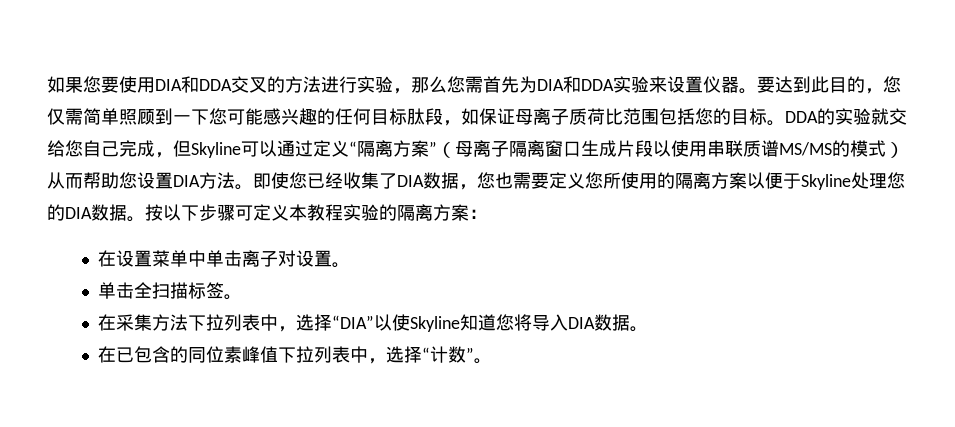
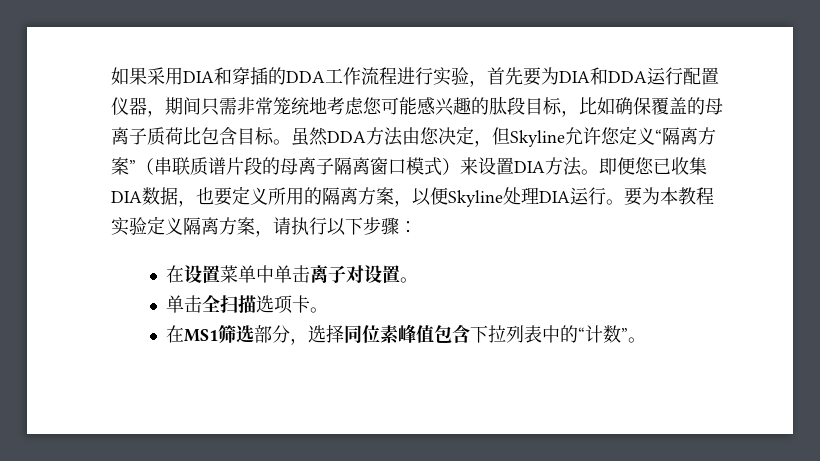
- 如果您要使用DIA和DDA交叉的方法进行实验，那么您需首先为DIA和DDA实验来设置仪器。要达到此目的，您仅需简单照顾到一下您可能感兴趣的任何目标肽段，如保证母离子质荷比范围包括您的目标。DDA的实验就交给您自己完成，但Skyline可以通过定义“隔离方案”（母离子隔离窗口生成片段以使用串联质谱MS/MS的模式）从而帮助您设置DIA方法。即使您已经收集了DIA数据，您也需要定义您所使用的隔离方案以便于Skyline处理您的DIA数据。按以下步骤可定义本教程实验的隔离方案：
+ 如果采用DIA和穿插的DDA工作流程进行实验，首先要为DIA和DDA运行配置仪器，期间只需非常笼统地考虑您可能感兴趣的肽段目标，比如确保覆盖的母离子质荷比包含目标。虽然DDA方法由您决定，但Skyline允许您定义“隔离方案”（串联质谱片段的母离子隔离窗口模式）来设置DIA方法。即便您已收集DIA数据，也要定义所用的隔离方案，以便Skyline处理DIA运行。要为本教程实验定义隔离方案，请执行以下步骤：
- 单击全扫描标签。
- 在采集方法下拉列表中，选择“DIA”以使Skyline知道您将导入DIA数据。
- 在已包含的同位素峰值下拉列表中，选择“计数”。
+ 单击全扫描选项卡。
+ 在MS1筛选部分，选择同位素峰值包含下拉列表中的“计数”。

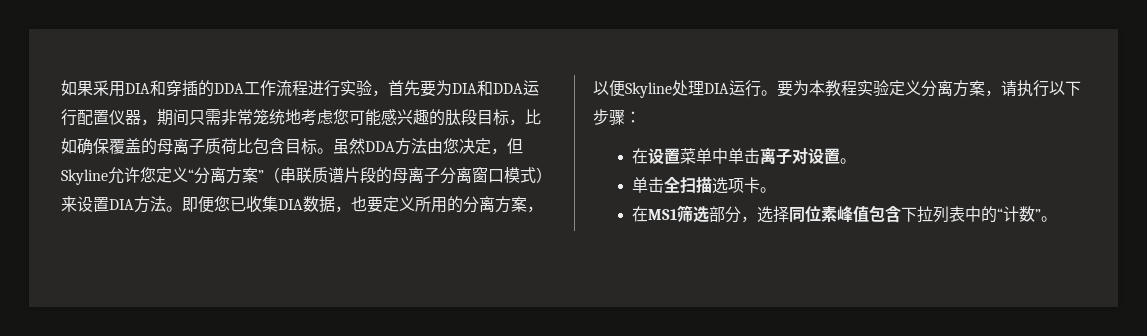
- 虽然DDA方法由您决定，但Skyline允许您定义“隔离方案”（串联质谱片段的母离子隔离窗口模式）来设置DIA方法。
+ 虽然DDA方法由您决定，但Skyline允许您定义“分离方案”（串联质谱片段的母离子分离窗口模式）来设置DIA方法。
- 即便您已收集DIA数据，也要定义所用的隔离方案，以便Skyline处理DIA运行。
+ 即便您已收集DIA数据，也要定义所用的分离方案，以便Skyline处理DIA运行。
- 要为本教程实验定义隔离方案，请执行以下步骤：
+ 要为本教程实验定义分离方案，请执行以下步骤：

